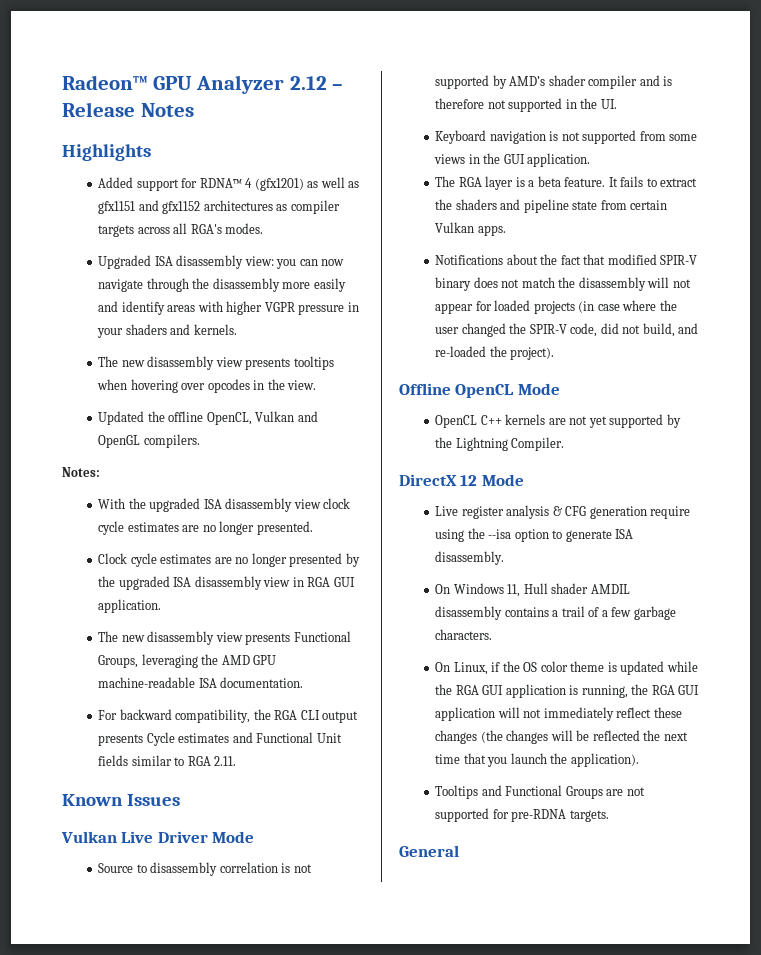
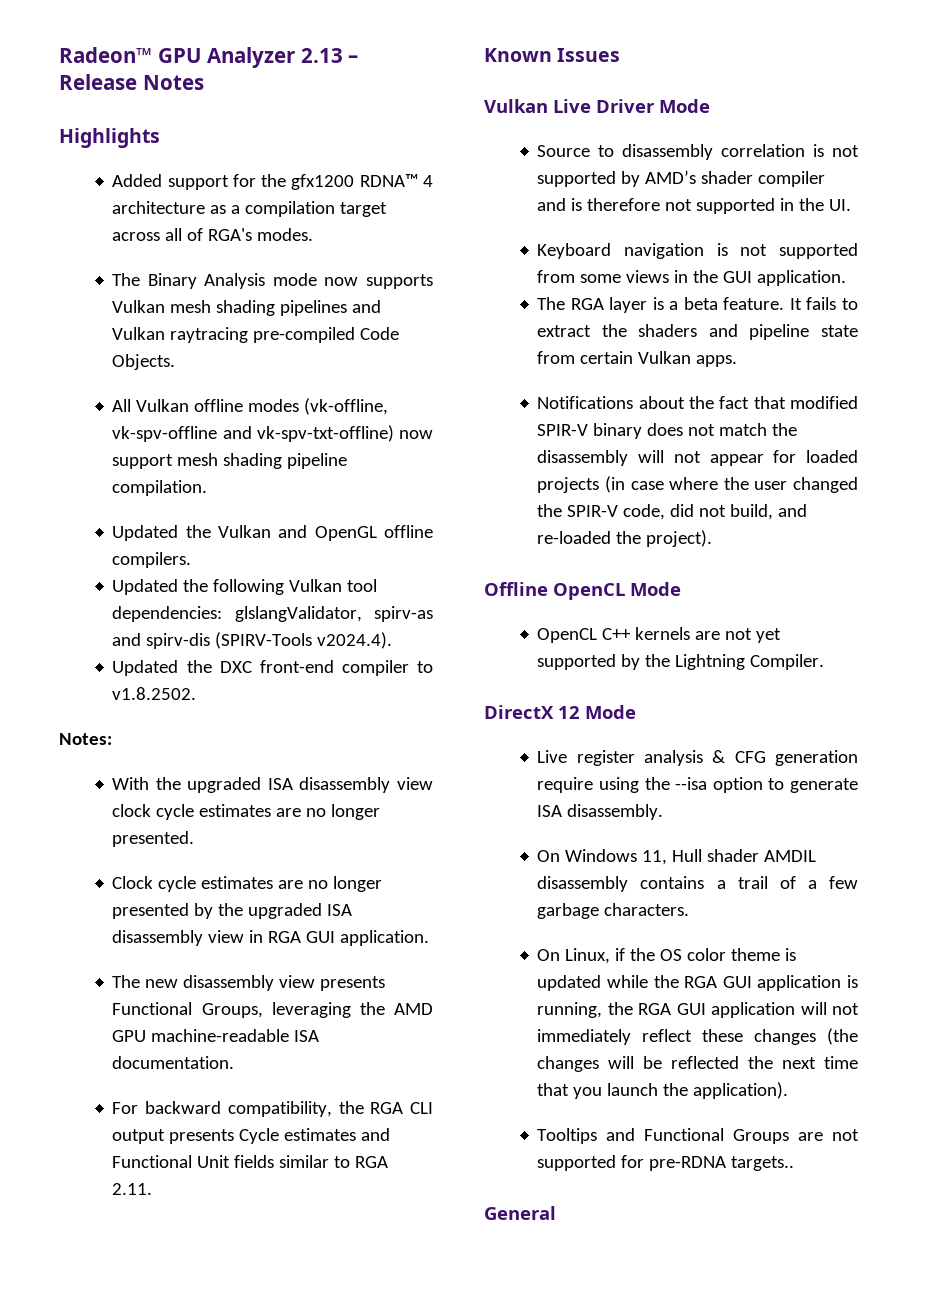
- Radeon™ GPU Analyzer 2.12 – Release Notes
+ Radeon™ GPU Analyzer 2.13 – Release Notes
- Added support for RDNA™ 4 (gfx1201) as well as gfx1151 and gfx1152 architectures as compiler targets across all RGA's modes.
+ Added support for the gfx1200 RDNA™ 4 architecture as a compilation target across all of RGA's modes.
- Upgraded ISA disassembly view: you can now navigate through the disassembly more easily and identify areas with higher VGPR pressure in your shaders and kernels.
- The new disassembly view presents tooltips when hovering over opcodes in the view.
- Updated the offline OpenCL, Vulkan and OpenGL compilers.
+ The Binary Analysis mode now supports Vulkan mesh shading pipelines and Vulkan raytracing pre-compiled Code Objects.
+ All Vulkan offline modes (vk-offline, vk-spv-offline and vk-spv-txt-offline) now support mesh shading pipeline compilation.
+ Updated the Vulkan and OpenGL offline compilers.
+ Updated the following Vulkan tool dependencies: glslangValidator, spirv-as and spirv-dis (SPIRV-Tools v2024.4).
+ Updated the DXC front-end compiler to v1.8.2502.
- Tooltips and Functional Groups are not supported for pre-RDNA targets.
+ Tooltips and Functional Groups are not supported for pre-RDNA targets..

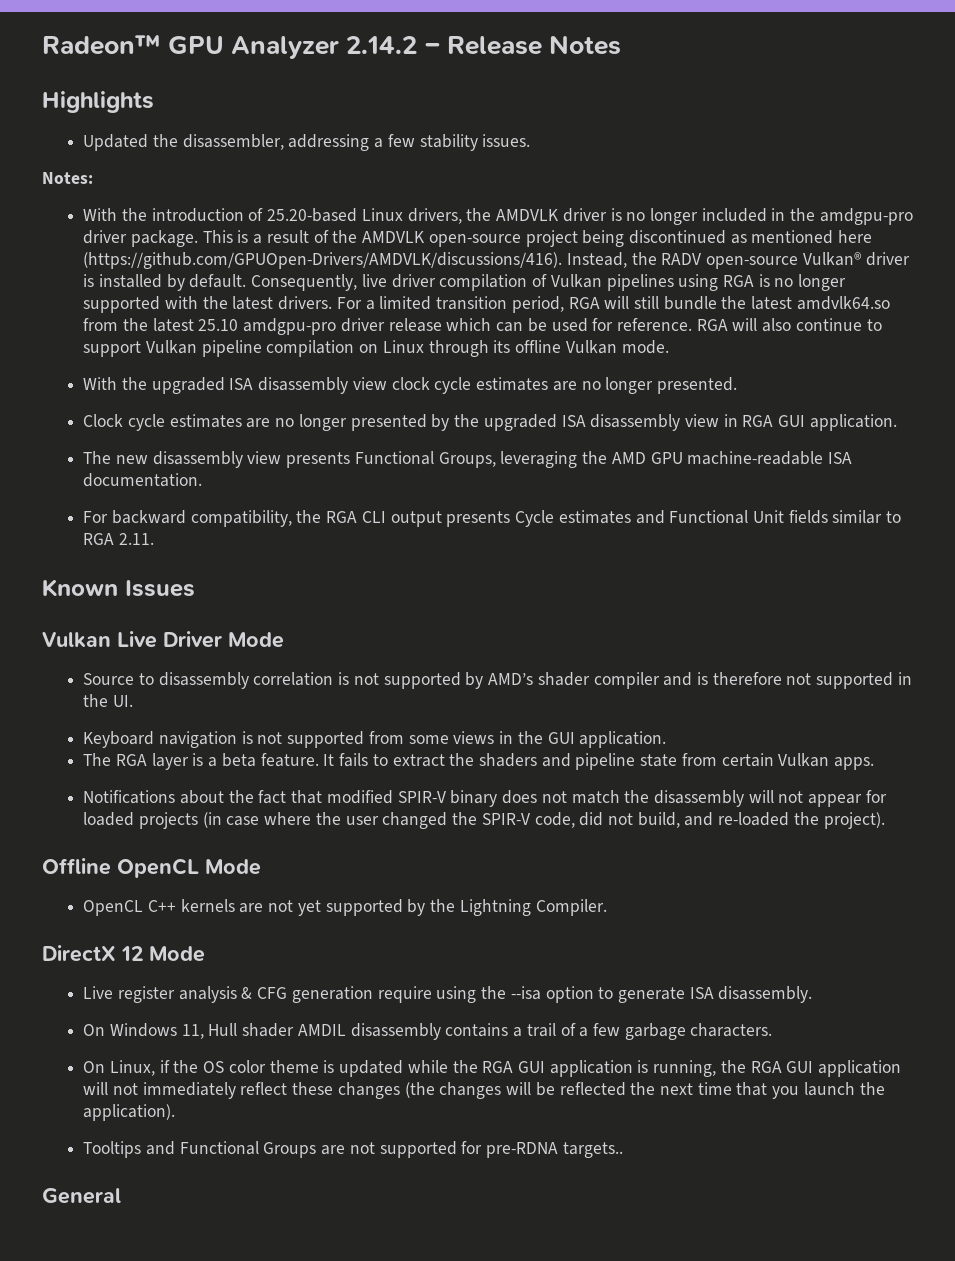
- Radeon™ GPU Analyzer 2.13 – Release Notes
+ Radeon™ GPU Analyzer 2.14.2 – Release Notes
- Added support for the gfx1200 RDNA™ 4 architecture as a compilation target across all of RGA's modes.
- The Binary Analysis mode now supports Vulkan mesh shading pipelines and Vulkan raytracing pre-compiled Code Objects.
- All Vulkan offline modes (vk-offline, vk-spv-offline and vk-spv-txt-offline) now support mesh shading pipeline compilation.
- Updated the Vulkan and OpenGL offline compilers.
- Updated the following Vulkan tool dependencies: glslangValidator, spirv-as and spirv-dis (SPIRV-Tools v2024.4).
- Updated the DXC front-end compiler to v1.8.2502.
+ Updated the disassembler, addressing a few stability issues.
  Notes:
+ With the introduction of 25.20-based Linux drivers, the AMDVLK driver is no longer included in the amdgpu-pro driver package. This is a result of the AMDVLK open-source project being discontinued as mentioned here (https://github.com/GPUOpen-Drivers/AMDVLK/discussions/416). Instead, the RADV open-source Vulkan® driver is installed by default. Consequently, live driver compilation of Vulkan pipelines using RGA is no longer supported with the latest drivers. For a limited transition period, RGA will still bundle the latest amdvlk64.so from the latest 25.10 amdgpu-pro driver release which can be used for reference. RGA will also continue to support Vulkan pipeline compilation on Linux through its offline Vulkan mode.

